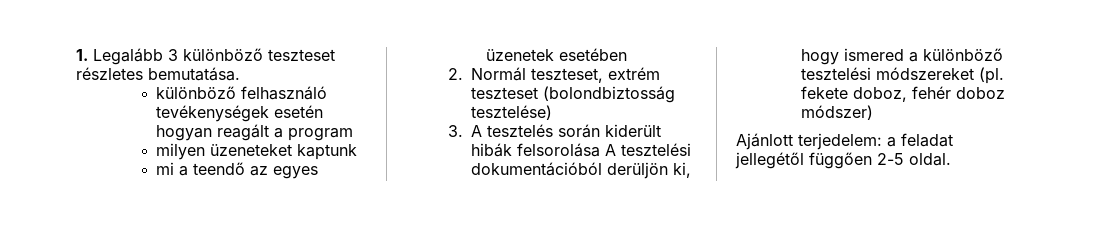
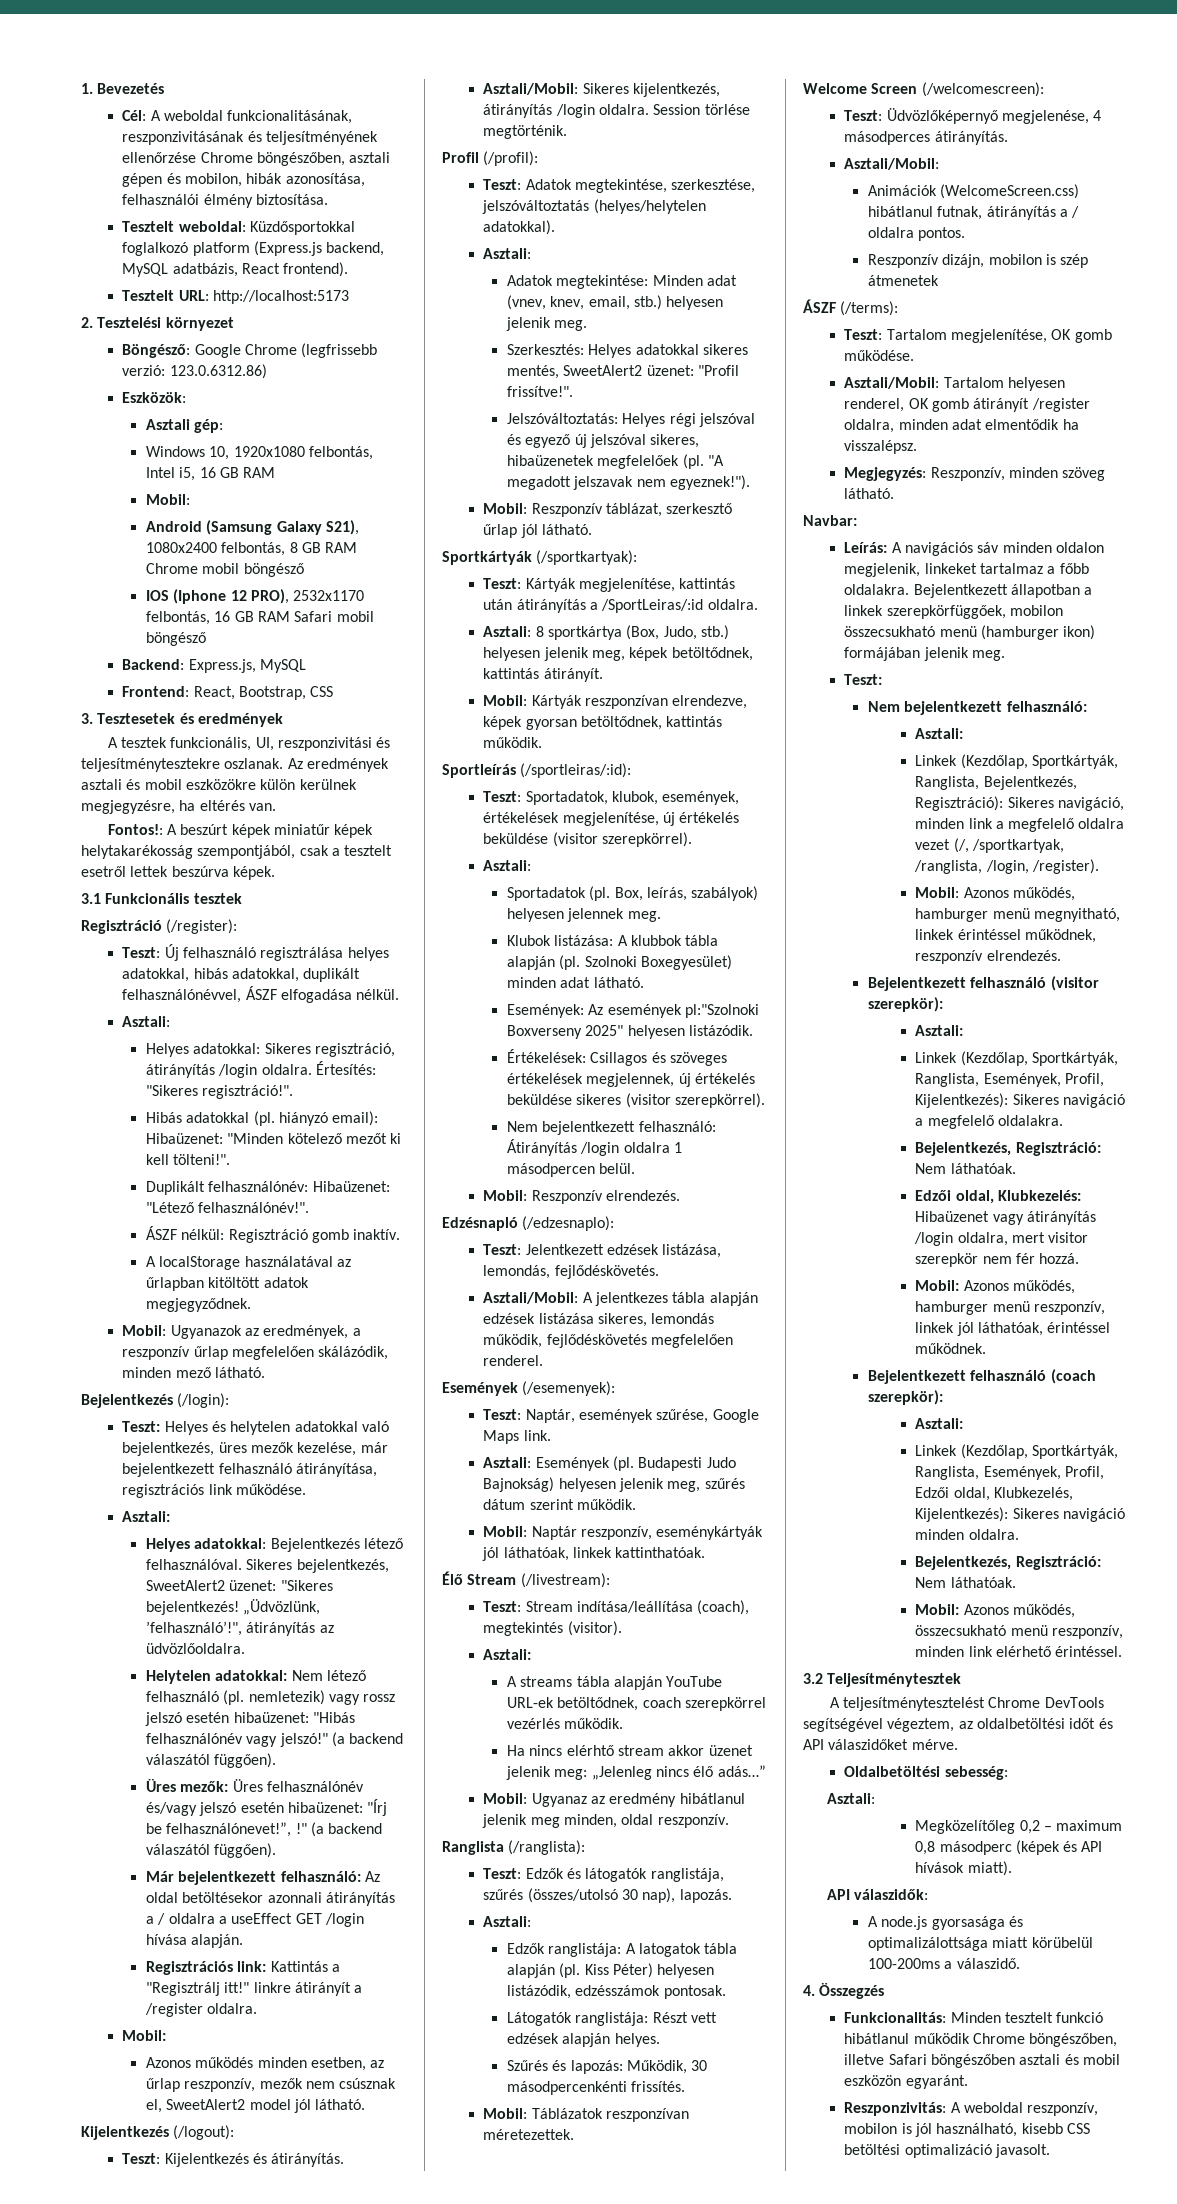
- 1. Legalább 3 különböző teszteset részletes bemutatása.
- különböző felhasználó tevékenységek esetén hogyan reagált a program
- milyen üzeneteket kaptunk
- mi a teendő az egyes üzenetek esetében
- 2. Normál teszteset, extrém teszteset (bolondbiztosság tesztelése)
- 3. A tesztelés során kiderült hibák felsorolása A tesztelési dokumentációból derüljön ki, hogy ismered a különböző tesztelési módszereket (pl. fekete doboz, fehér doboz módszer)
- Ajánlott terjedelem: a feladat jellegétől függően 2-5 oldal.
+ 1. Bevezetés
+ Cél: A weboldal funkcionalitásának, reszponzivitásának és teljesítményének ellenőrzése Chrome böngészőben, asztali gépen és mobilon, hibák azonosítása, felhasználói élmény biztosítása.
+ Tesztelt weboldal: Küzdősportokkal foglalkozó platform (Express.js backend, MySQL adatbázis, React frontend).
+ Tesztelt URL: http://localhost:5173
+ 2. Tesztelési környezet
+ Böngésző: Google Chrome (legfrissebb verzió: 123.0.6312.86)
+ Eszközök:
+ Asztali gép:
+ Windows 10, 1920x1080 felbontás, Intel i5, 16 GB RAM
+ Mobil:
+ Android (Samsung Galaxy S21), 1080x2400 felbontás, 8 GB RAM Chrome mobil böngésző
+ IOS (Iphone 12 PRO), 2532x1170 felbontás, 16 GB RAM Safari mobil böngésző
+ Backend: Express.js, MySQL
+ Frontend: React, Bootstrap, CSS
+ 3. Tesztesetek és eredmények
+ A tesztek funkcionális, UI, reszponzivitási és teljesítménytesztekre oszlanak. Az eredmények asztali és mobil eszközökre külön kerülnek megjegyzésre, ha eltérés van.
+ Fontos!: A beszúrt képek miniatűr képek helytakarékosság szempontjából, csak a tesztelt esetről lettek beszúrva képek.
+ 3.1 Funkcionális tesztek
+ Regisztráció (/register):
+ Teszt: Új felhasználó regisztrálása helyes adatokkal, hibás adatokkal, duplikált felhasználónévvel, ÁSZF elfogadása nélkül.
+ Asztali:
+ Helyes adatokkal: Sikeres regisztráció, átirányítás /login oldalra. Értesítés: "Sikeres regisztráció!".
+ Hibás adatokkal (pl. hiányzó email): Hibaüzenet: "Minden kötelező mezőt ki kell tölteni!".
+ Duplikált felhasználónév: Hibaüzenet: "Létező felhasználónév!".
+ ÁSZF nélkül: Regisztráció gomb inaktív.
+ A localStorage használatával az űrlapban kitöltött adatok megjegyződnek.
+ Mobil: Ugyanazok az eredmények, a reszponzív űrlap megfelelően skálázódik, minden mező látható.
+ Bejelentkezés (/login):
+ Teszt: Helyes és helytelen adatokkal való bejelentkezés, üres mezők kezelése, már bejelentkezett felhasználó átirányítása, regisztrációs link működése.
+ Asztali:
+ Helyes adatokkal: Bejelentkezés létező felhasználóval. Sikeres bejelentkezés, SweetAlert2 üzenet: "Sikeres bejelentkezés! „Üdvözlünk, ’felhasználó’!", átirányítás az üdvözlőoldalra.
+ Helytelen adatokkal: Nem létező felhasználó (pl. nemletezik) vagy rossz jelszó esetén hibaüzenet: "Hibás felhasználónév vagy jelszó!" (a backend válaszától függően).
+ Üres mezők: Üres felhasználónév és/vagy jelszó esetén hibaüzenet: "Írj be felhasználónevet!”, !" (a backend válaszától függően).
+ Már bejelentkezett felhasználó: Az oldal betöltésekor azonnali átirányítás a / oldalra a useEffect GET /login hívása alapján.
+ Regisztrációs link: Kattintás a "Regisztrálj itt!" linkre átirányít a /register oldalra.
+ Mobil:
+ Azonos működés minden esetben, az űrlap reszponzív, mezők nem csúsznak el, SweetAlert2 model jól látható.
+ Kijelentkezés (/logout):
+ Teszt: Kijelentkezés és átirányítás.
+ Asztali/Mobil: Sikeres kijelentkezés, átirányítás /login oldalra. Session törlése megtörténik.
+ Profil (/profil):
+ Teszt: Adatok megtekintése, szerkesztése, jelszóváltoztatás (helyes/helytelen adatokkal).
+ Asztali:
+ Adatok megtekintése: Minden adat (vnev, knev, email, stb.) helyesen jelenik meg.
+ Szerkesztés: Helyes adatokkal sikeres mentés, SweetAlert2 üzenet: "Profil frissítve!".
+ Jelszóváltoztatás: Helyes régi jelszóval és egyező új jelszóval sikeres, hibaüzenetek megfelelőek (pl. "A megadott jelszavak nem egyeznek!").
+ Mobil: Reszponzív táblázat, szerkesztő űrlap jól látható.
+ Sportkártyák (/sportkartyak):
+ Teszt: Kártyák megjelenítése, kattintás után átirányítás a /SportLeiras/:id oldalra.
+ Asztali: 8 sportkártya (Box, Judo, stb.) helyesen jelenik meg, képek betöltődnek, kattintás átirányít.
+ Mobil: Kártyák reszponzívan elrendezve, képek gyorsan betöltődnek, kattintás működik.
+ Sportleírás (/sportleiras/:id):
+ Teszt: Sportadatok, klubok, események, értékelések megjelenítése, új értékelés beküldése (visitor szerepkörrel).
+ Asztali:
+ Sportadatok (pl. Box, leírás, szabályok) helyesen jelennek meg.
+ Klubok listázása: A klubbok tábla alapján (pl. Szolnoki Boxegyesület) minden adat látható.
+ Események: Az események pl:"Szolnoki Boxverseny 2025" helyesen listázódik.
+ Értékelések: Csillagos és szöveges értékelések megjelennek, új értékelés beküldése sikeres (visitor szerepkörrel).
+ Nem bejelentkezett felhasználó: Átirányítás /login oldalra 1 másodpercen belül.
+ Mobil: Reszponzív elrendezés.
+ Edzésnapló (/edzesnaplo):
+ Teszt: Jelentkezett edzések listázása, lemondás, fejlődéskövetés.
+ Asztali/Mobil: A jelentkezes tábla alapján edzések listázása sikeres, lemondás működik, fejlődéskövetés megfelelően renderel.
+ Események (/esemenyek):
+ Teszt: Naptár, események szűrése, Google Maps link.
+ Asztali: Események (pl. Budapesti Judo Bajnokság) helyesen jelenik meg, szűrés dátum szerint működik.
+ Mobil: Naptár reszponzív, eseménykártyák jól láthatóak, linkek kattinthatóak.
+ Élő Stream (/livestream):
+ Teszt: Stream indítása/leállítása (coach), megtekintés (visitor).
+ Asztali:
+ A streams tábla alapján YouTube URL-ek betöltődnek, coach szerepkörrel vezérlés működik.
+ Ha nincs elérhtő stream akkor üzenet jelenik meg: „Jelenleg nincs élő adás…”
+ Mobil: Ugyanaz az eredmény hibátlanul jelenik meg minden, oldal reszponzív.
+ Ranglista (/ranglista):
+ Teszt: Edzők és látogatók ranglistája, szűrés (összes/utolsó 30 nap), lapozás.
+ Asztali:
+ Edzők ranglistája: A latogatok tábla alapján (pl. Kiss Péter) helyesen listázódik, edzésszámok pontosak.
+ Látogatók ranglistája: Részt vett edzések alapján helyes.
+ Szűrés és lapozás: Működik, 30 másodpercenkénti frissítés.
+ Mobil: Táblázatok reszponzívan méretezettek.
+ Welcome Screen (/welcomescreen):
+ Teszt: Üdvözlőképernyő megjelenése, 4 másodperces átirányítás.
+ Asztali/Mobil:
+ Animációk (WelcomeScreen.css) hibátlanul futnak, átirányítás a / oldalra pontos.
+ Reszponzív dizájn, mobilon is szép átmenetek
+ ÁSZF (/terms):
+ Teszt: Tartalom megjelenítése, OK gomb működése.
+ Asztali/Mobil: Tartalom helyesen renderel, OK gomb átirányít /register oldalra, minden adat elmentődik ha visszalépsz.
+ Megjegyzés: Reszponzív, minden szöveg látható.
+ Navbar:
+ Leírás: A navigációs sáv minden oldalon megjelenik, linkeket tartalmaz a főbb oldalakra. Bejelentkezett állapotban a linkek szerepkörfüggőek, mobilon összecsukható menü (hamburger ikon) formájában jelenik meg.
+ Teszt:
+ Nem bejelentkezett felhasználó:
+ Asztali:
+ Linkek (Kezdőlap, Sportkártyák, Ranglista, Bejelentkezés, Regisztráció): Sikeres navigáció, minden link a megfelelő oldalra vezet (/, /sportkartyak, /ranglista, /login, /register).
+ Mobil: Azonos működés, hamburger menü megnyitható, linkek érintéssel működnek, reszponzív elrendezés.
+ Bejelentkezett felhasználó (visitor szerepkör):
+ Asztali:
+ Linkek (Kezdőlap, Sportkártyák, Ranglista, Események, Profil, Kijelentkezés): Sikeres navigáció a megfelelő oldalakra.
+ Bejelentkezés, Regisztráció: Nem láthatóak.
+ Edzői oldal, Klubkezelés: Hibaüzenet vagy átirányítás /login oldalra, mert visitor szerepkör nem fér hozzá.
+ Mobil: Azonos működés, hamburger menü reszponzív, linkek jól láthatóak, érintéssel működnek.
+ Bejelentkezett felhasználó (coach szerepkör):
+ Asztali:
+ Linkek (Kezdőlap, Sportkártyák, Ranglista, Események, Profil, Edzői oldal, Klubkezelés, Kijelentkezés): Sikeres navigáció minden oldalra.
+ Bejelentkezés, Regisztráció: Nem láthatóak.
+ Mobil: Azonos működés, összecsukható menü reszponzív, minden link elérhető érintéssel.
+ 3.2 Teljesítménytesztek
+ A teljesítménytesztelést Chrome DevTools segítségével végeztem, az oldalbetöltési időt és API válaszidőket mérve.
+ Oldalbetöltési sebesség:
+ Asztali:
+ Megközelítőleg 0,2 – maximum 0,8 másodperc (képek és API hívások miatt).
+ API válaszidők:
+ A node.js gyorsasága és optimalizálottsága miatt körübelül 100-200ms a válaszidő.
+ 4. Összegzés
+ Funkcionalitás: Minden tesztelt funkció hibátlanul működik Chrome böngészőben, illetve Safari böngészőben asztali és mobil eszközön egyaránt.
+ Reszponzivitás: A weboldal reszponzív, mobilon is jól használható, kisebb CSS betöltési optimalizáció javasolt.

